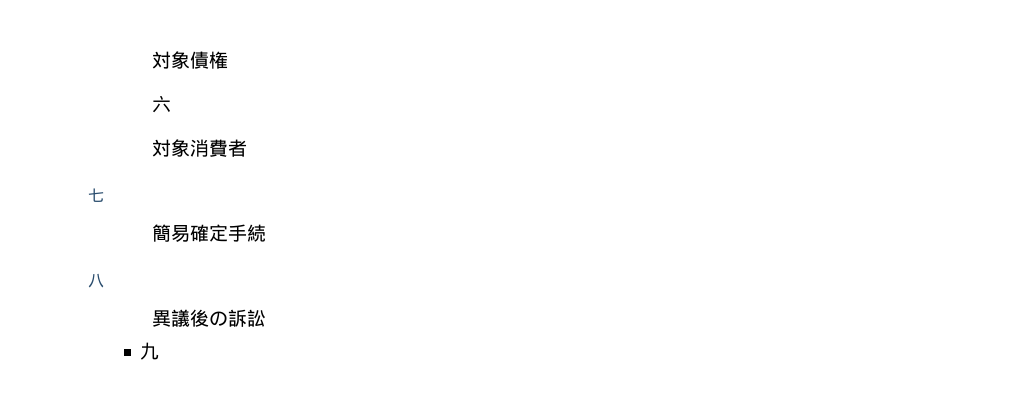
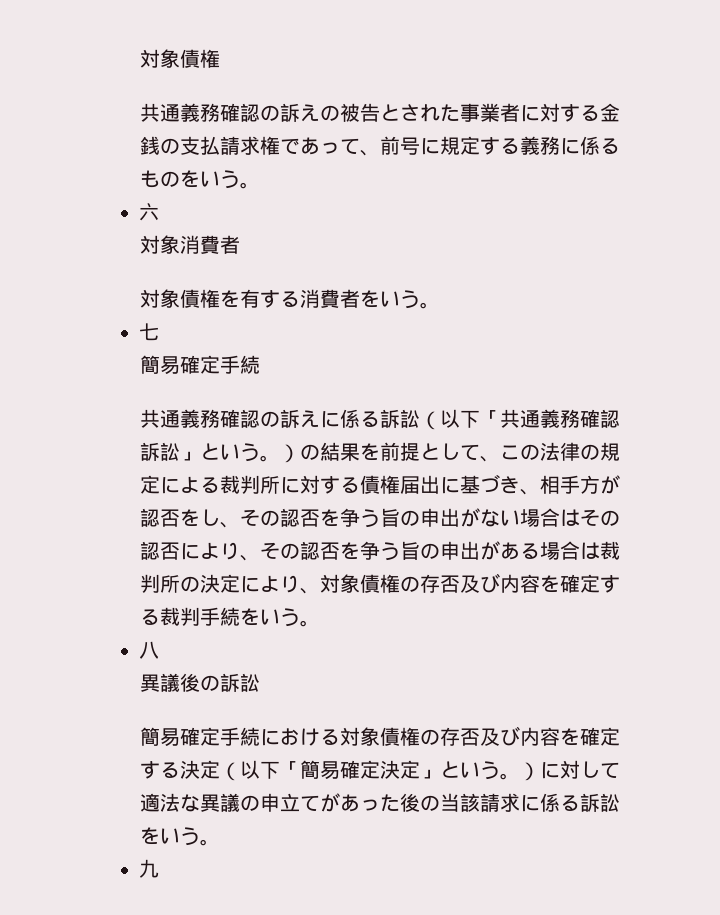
+ 共通義務確認の訴えの被告とされた事業者に対する金銭の支払請求権であって、前号に規定する義務に係るものをいう。
  六
  対象消費者
+ 対象債権を有する消費者をいう。
  七
  簡易確定手続
+ 共通義務確認の訴えに係る訴訟（以下「共通義務確認訴訟」という。）の結果を前提として、この法律の規定による裁判所に対する債権届出に基づき、相手方が認否をし、その認否を争う旨の申出がない場合はその認否により、その認否を争う旨の申出がある場合は裁判所の決定により、対象債権の存否及び内容を確定する裁判手続をいう。
  八
  異議後の訴訟
+ 簡易確定手続における対象債権の存否及び内容を確定する決定（以下「簡易確定決定」という。）に対して適法な異議の申立てがあった後の当該請求に係る訴訟をいう。

